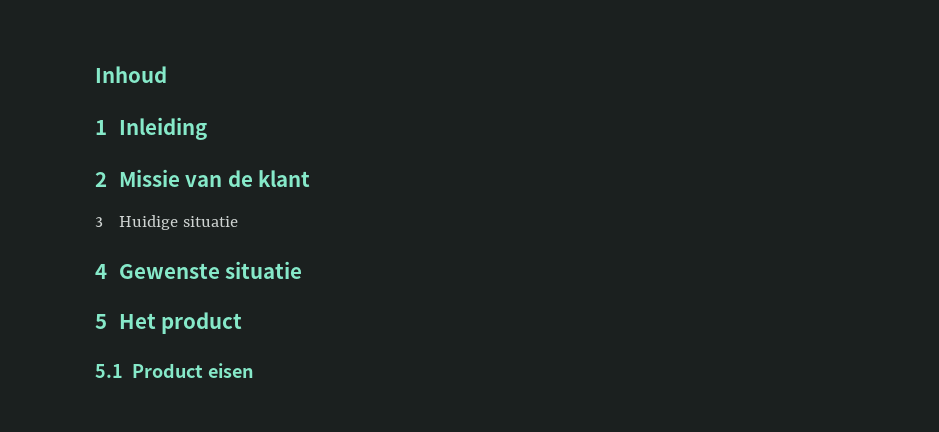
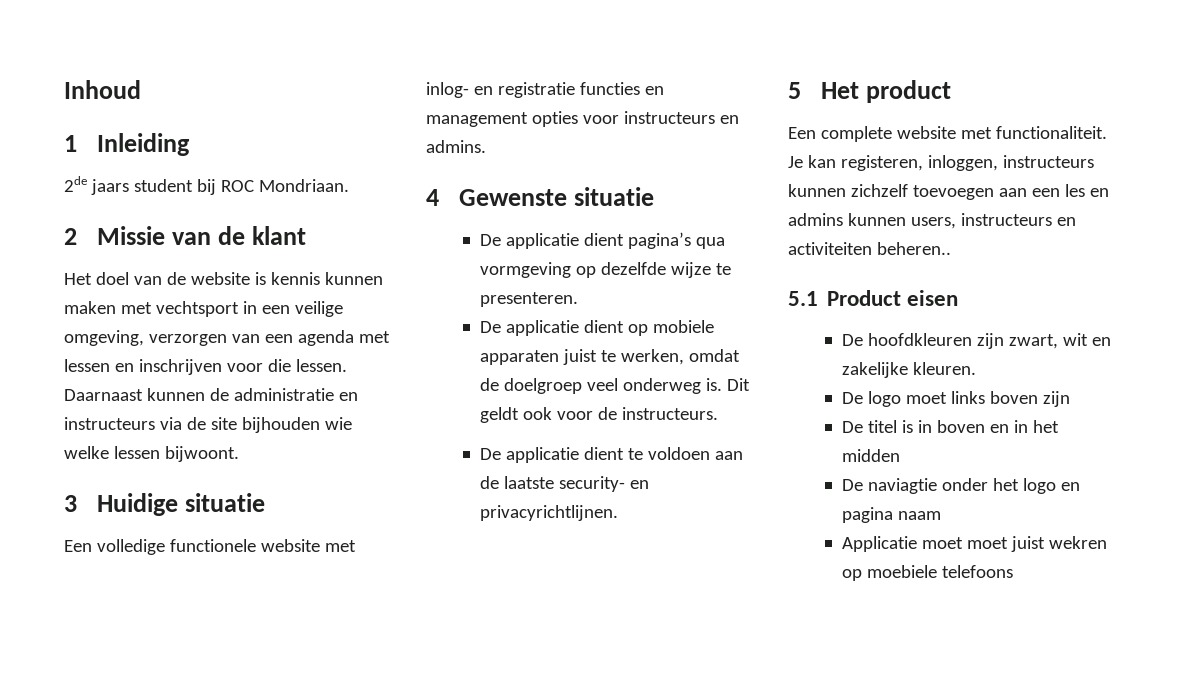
+ 2de jaars student bij ROC Mondriaan.
+ Het doel van de website is kennis kunnen maken met vechtsport in een veilige omgeving, verzorgen van een agenda met lessen en inschrijven voor die lessen. Daarnaast kunnen de administratie en instructeurs via de site bijhouden wie welke lessen bijwoont.
  3 Huidige situatie
+ Een volledige functionele website met inlog- en registratie functies en management opties voor instructeurs en admins.
  4 Gewenste situatie
+ De applicatie dient pagina’s qua vormgeving op dezelfde wijze te presenteren.
+ De applicatie dient op mobiele apparaten juist te werken, omdat de doelgroep veel onderweg is. Dit geldt ook voor de instructeurs.
+ De applicatie dient te voldoen aan de laatste security- en privacyrichtlijnen.
  5 Het product
+ Een complete website met functionaliteit. Je kan registeren, inloggen, instructeurs kunnen zichzelf toevoegen aan een les en admins kunnen users, instructeurs en activiteiten beheren..
  5.1 Product eisen
+ De hoofdkleuren zijn zwart, wit en zakelijke kleuren.
+ De logo moet links boven zijn
+ De titel is in boven en in het midden
+ De naviagtie onder het logo en pagina naam
+ Applicatie moet moet juist wekren op moebiele telefoons

